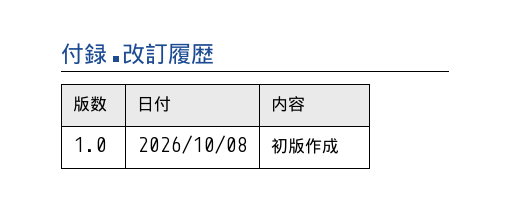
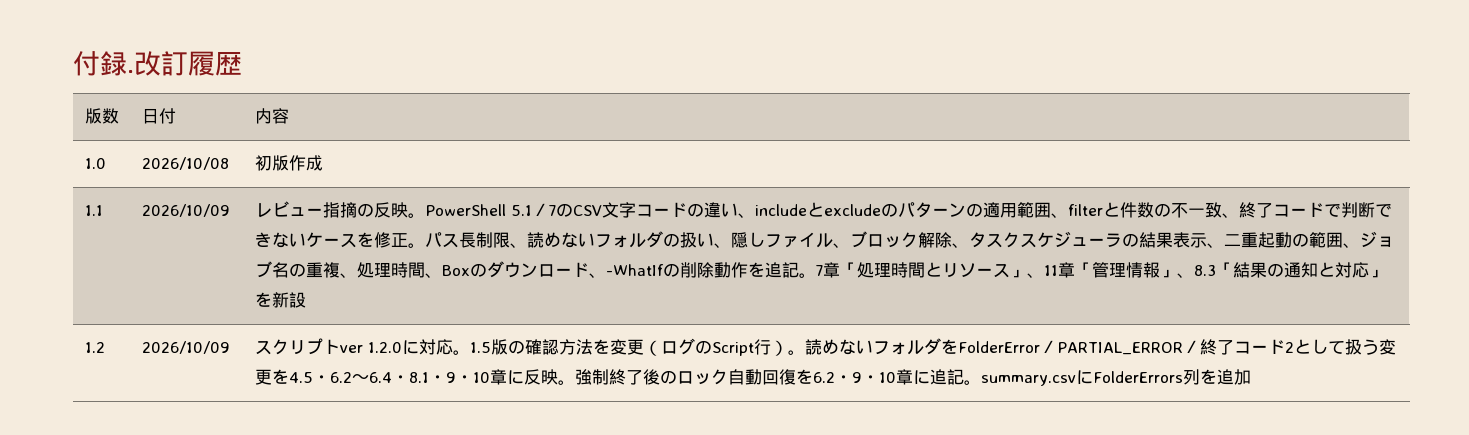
+ 1.1 | 2026/10/09 | レビュー指摘の反映。PowerShell 5.1／7のCSV文字コードの違い、includeとexcludeのパターンの適用範囲、filterと件数の不一致、終了コードで判断できないケースを修正。パス長制限、読めないフォルダの扱い、隠しファイル、ブロック解除、タスクスケジューラの結果表示、二重起動の範囲、ジョブ名の重複、処理時間、Boxのダウンロード、-WhatIfの削除動作を追記。7章「処理時間とリソース」、11章「管理情報」、8.3「結果の通知と対応」を新設
+ 1.2 | 2026/10/09 | スクリプトver 1.2.0に対応。1.5版の確認方法を変更（ログのScript行）。読めないフォルダをFolderError／PARTIAL_ERROR／終了コード2として扱う変更を4.5・6.2〜6.4・8.1・9・10章に反映。強制終了後のロック自動回復を6.2・9・10章に追記。summary.csvにFolderErrors列を追加

